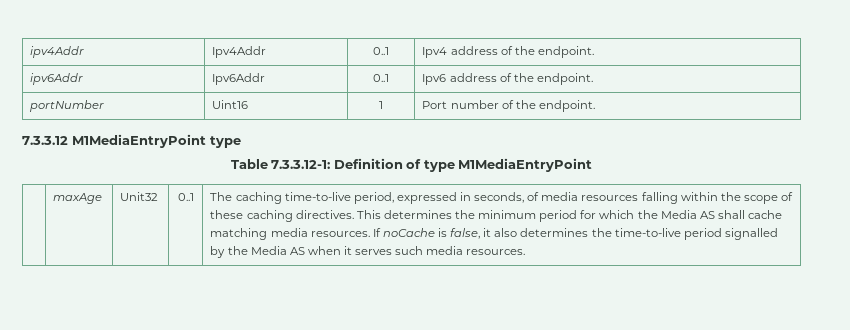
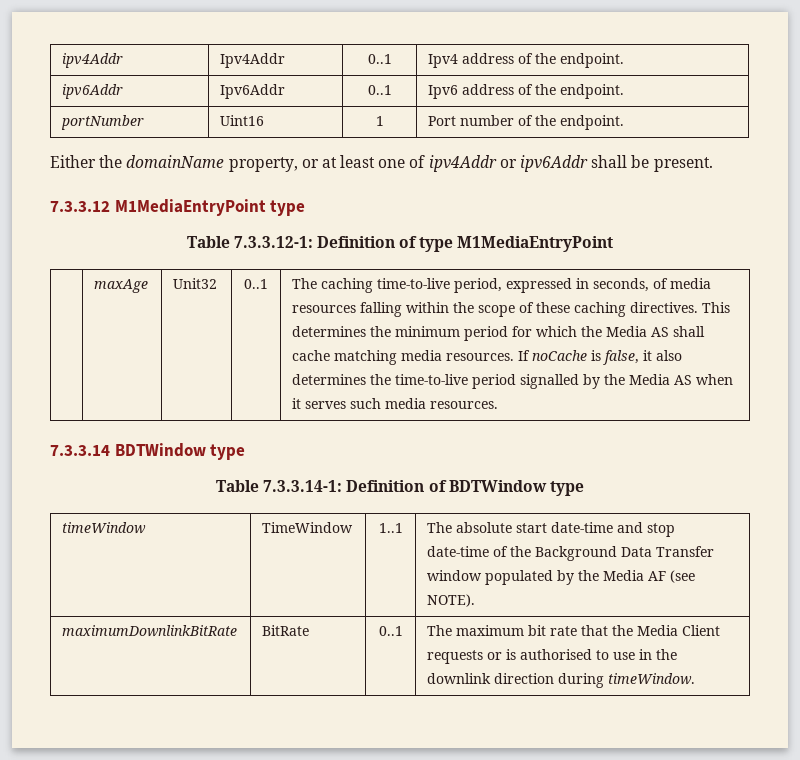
+ Either the domainName property, or at least one of ipv4Addr or ipv6Addr shall be present.
+ 7.3.3.14 BDTWindow type
+ Table 7.3.3.14-1: Definition of BDTWindow type
+ timeWindow | TimeWindow | 1..1 | The absolute start date-time and stop date-time of the Background Data Transfer window populated by the Media AF (see NOTE).
+ maximumDownlinkBitRate | BitRate | 0..1 | The maximum bit rate that the Media Client requests or is authorised to use in the downlink direction during timeWindow.

